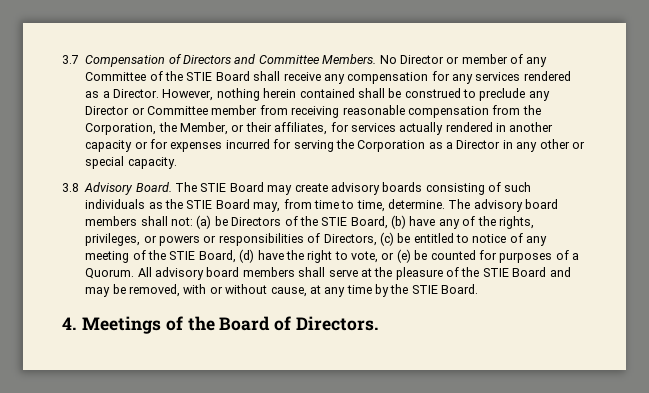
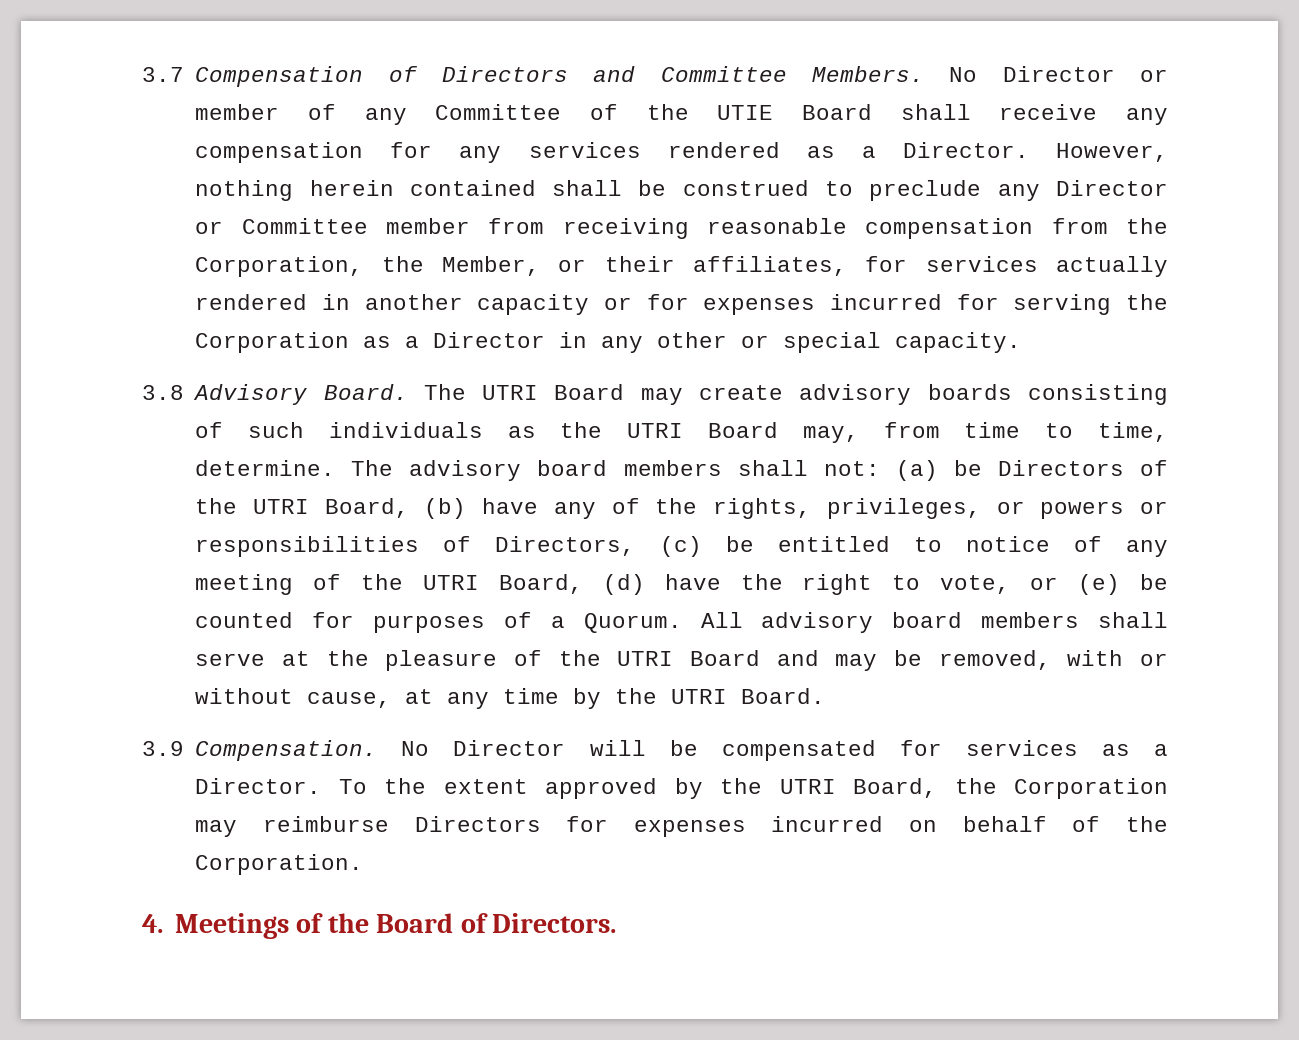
- No Director or member of any Committee of the STIE Board shall receive any compensation for any services rendered as a Director.
+ No Director or member of any Committee of the UTIE Board shall receive any compensation for any services rendered as a Director.
- The STIE Board may create advisory boards consisting of such individuals as the STIE Board may, from time to time, determine.
+ The UTRI Board may create advisory boards consisting of such individuals as the UTRI Board may, from time to time, determine.
- The advisory board members shall not: (a) be Directors of the STIE Board, (b) have any of the rights, privileges, or powers or responsibilities of Directors, (c) be entitled to notice of any meeting of the STIE Board, (d) have the right to vote, or (e) be counted for purposes of a Quorum.
+ The advisory board members shall not: (a) be Directors of the UTRI Board, (b) have any of the rights, privileges, or powers or responsibilities of Directors, (c) be entitled to notice of any meeting of the UTRI Board, (d) have the right to vote, or (e) be counted for purposes of a Quorum.
- All advisory board members shall serve at the pleasure of the STIE Board and may be removed, with or without cause, at any time by the STIE Board.
+ All advisory board members shall serve at the pleasure of the UTRI Board and may be removed, with or without cause, at any time by the UTRI Board.
+ 3.9 Compensation. No Director will be compensated for services as a Director. To the extent approved by the UTRI Board, the Corporation may reimburse Directors for expenses incurred on behalf of the Corporation.

